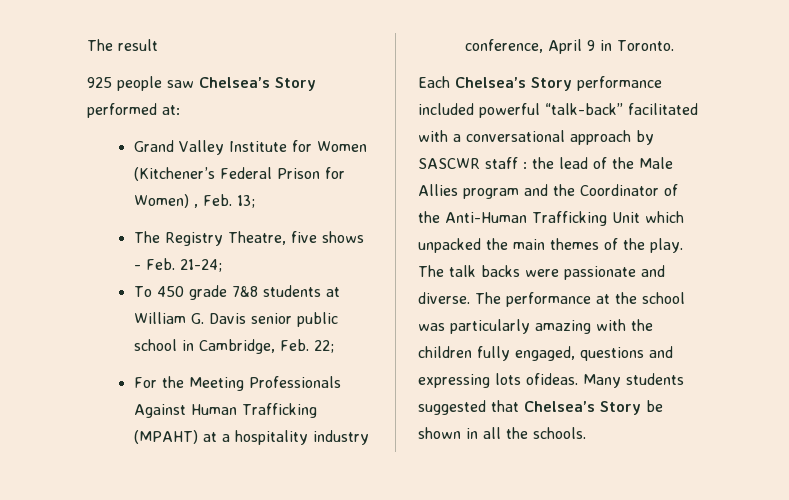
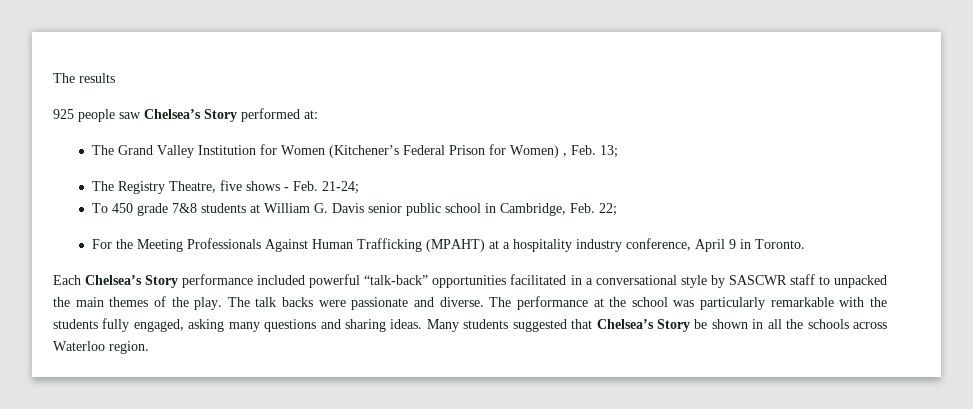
- The result
+ The results
- Grand Valley Institute for Women (Kitchener’s Federal Prison for Women) , Feb. 13;
+ The Grand Valley Institution for Women (Kitchener’s Federal Prison for Women) , Feb. 13;
- Each Chelsea’s Story performance included powerful “talk-back” facilitated with a conversational approach by SASCWR staff : the lead of the Male Allies program and the Coordinator of the Anti-Human Trafficking Unit which unpacked the main themes of the play.
+ Each Chelsea’s Story performance included powerful “talk-back” opportunities facilitated in a conversational style by SASCWR staff to unpacked the main themes of the play.
- The performance at the school was particularly amazing with the children fully engaged, questions and expressing lots ofideas.
+ The performance at the school was particularly remarkable with the students fully engaged, asking many questions and sharing ideas.
- Many students suggested that Chelsea’s Story be shown in all the schools.
+ Many students suggested that Chelsea’s Story be shown in all the schools across Waterloo region.

